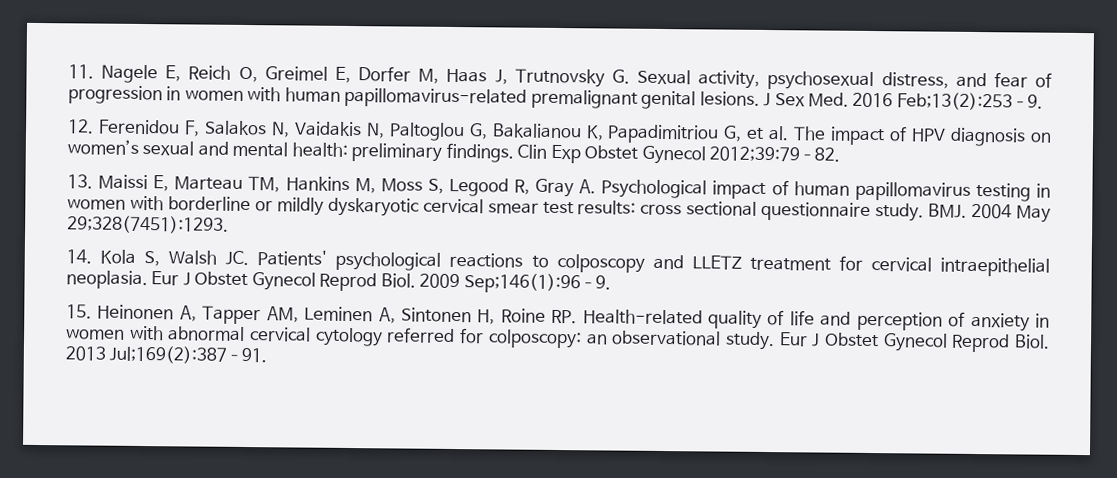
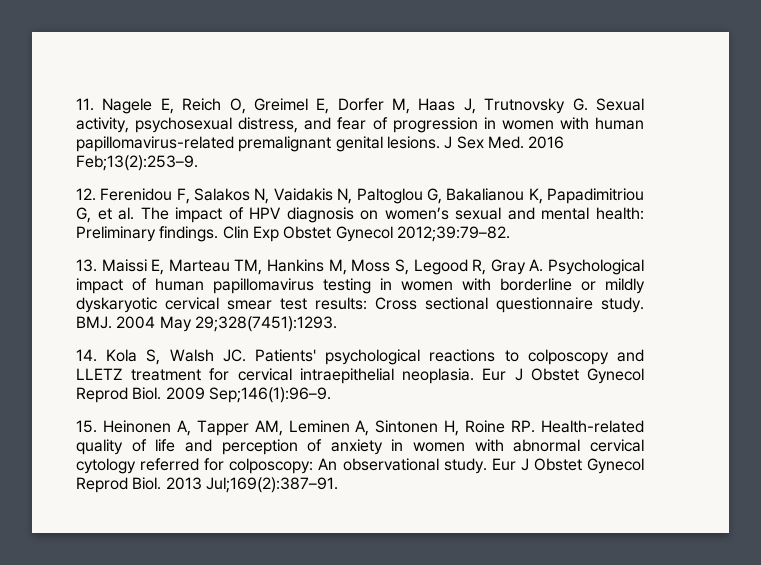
- 12. Ferenidou F, Salakos N, Vaidakis N, Paltoglou G, Bakalianou K, Papadimitriou G, et al. The impact of HPV diagnosis on women’s sexual and mental health: preliminary findings.
+ 12. Ferenidou F, Salakos N, Vaidakis N, Paltoglou G, Bakalianou K, Papadimitriou G, et al. The impact of HPV diagnosis on women’s sexual and mental health: Preliminary findings.
- 13. Maissi E, Marteau TM, Hankins M, Moss S, Legood R, Gray A. Psychological impact of human papillomavirus testing in women with borderline or mildly dyskaryotic cervical smear test results: cross sectional questionnaire study.
+ 13. Maissi E, Marteau TM, Hankins M, Moss S, Legood R, Gray A. Psychological impact of human papillomavirus testing in women with borderline or mildly dyskaryotic cervical smear test results: Cross sectional questionnaire study.
- 15. Heinonen A, Tapper AM, Leminen A, Sintonen H, Roine RP. Health-related quality of life and perception of anxiety in women with abnormal cervical cytology referred for colposcopy: an observational study.
+ 15. Heinonen A, Tapper AM, Leminen A, Sintonen H, Roine RP. Health-related quality of life and perception of anxiety in women with abnormal cervical cytology referred for colposcopy: An observational study.

